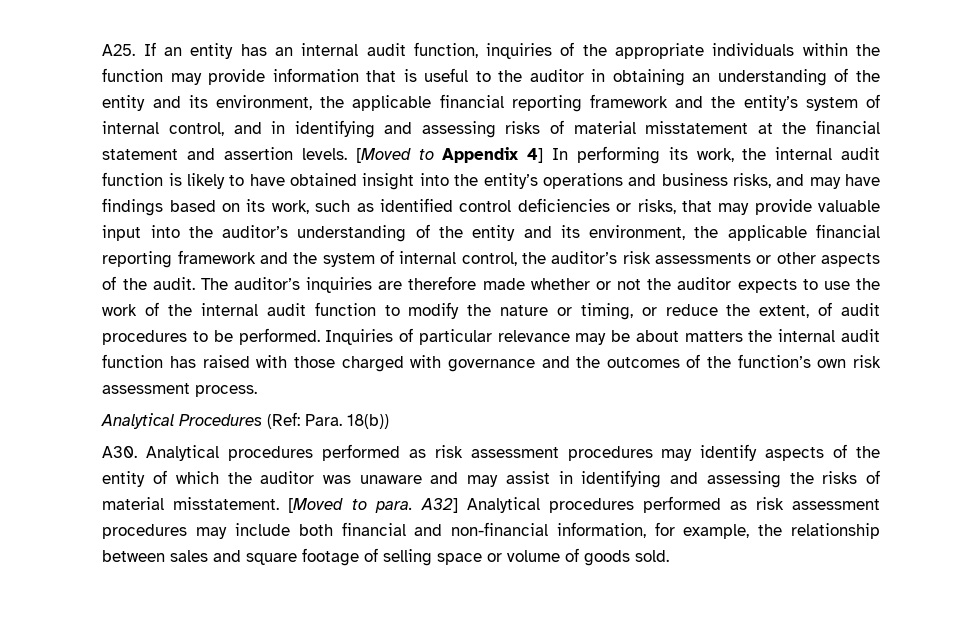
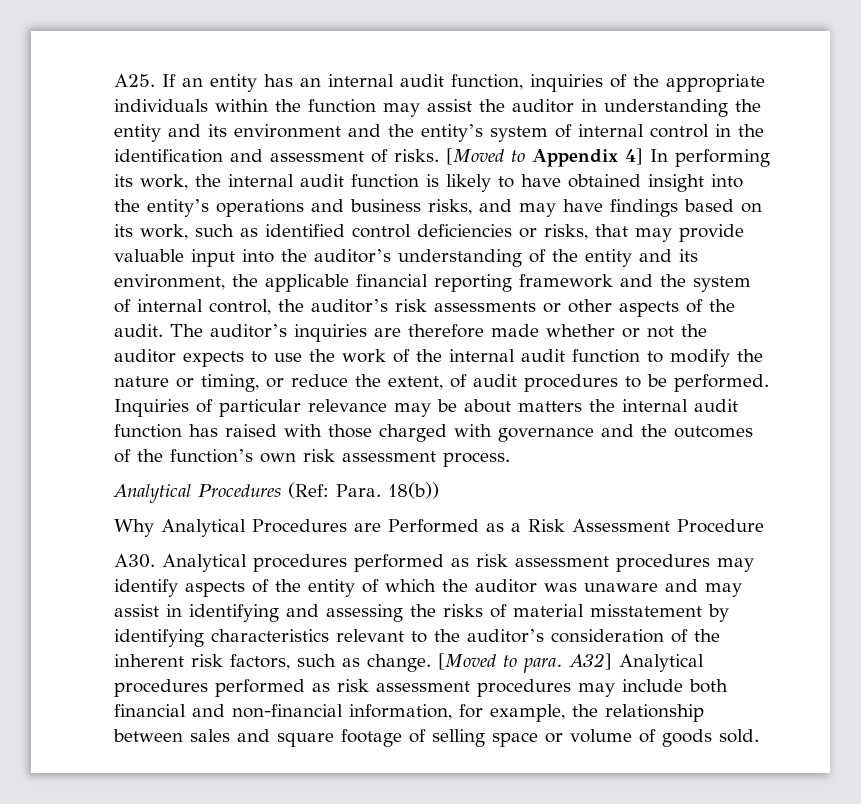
- A25. If an entity has an internal audit function, inquiries of the appropriate individuals within the function may provide information that is useful to the auditor in obtaining an understanding of the entity and its environment, the applicable financial reporting framework and the entity’s system of internal control, and in identifying and assessing risks of material misstatement at the financial statement and assertion levels.
+ A25. If an entity has an internal audit function, inquiries of the appropriate individuals within the function may assist the auditor in understanding the entity and its environment and the entity’s system of internal control in the identification and assessment of risks.
+ Why Analytical Procedures are Performed as a Risk Assessment Procedure
- A30. Analytical procedures performed as risk assessment procedures may identify aspects of the entity of which the auditor was unaware and may assist in identifying and assessing the risks of material misstatement.
+ A30. Analytical procedures performed as risk assessment procedures may identify aspects of the entity of which the auditor was unaware and may assist in identifying and assessing the risks of material misstatement by identifying characteristics relevant to the auditor’s consideration of the inherent risk factors, such as change.

